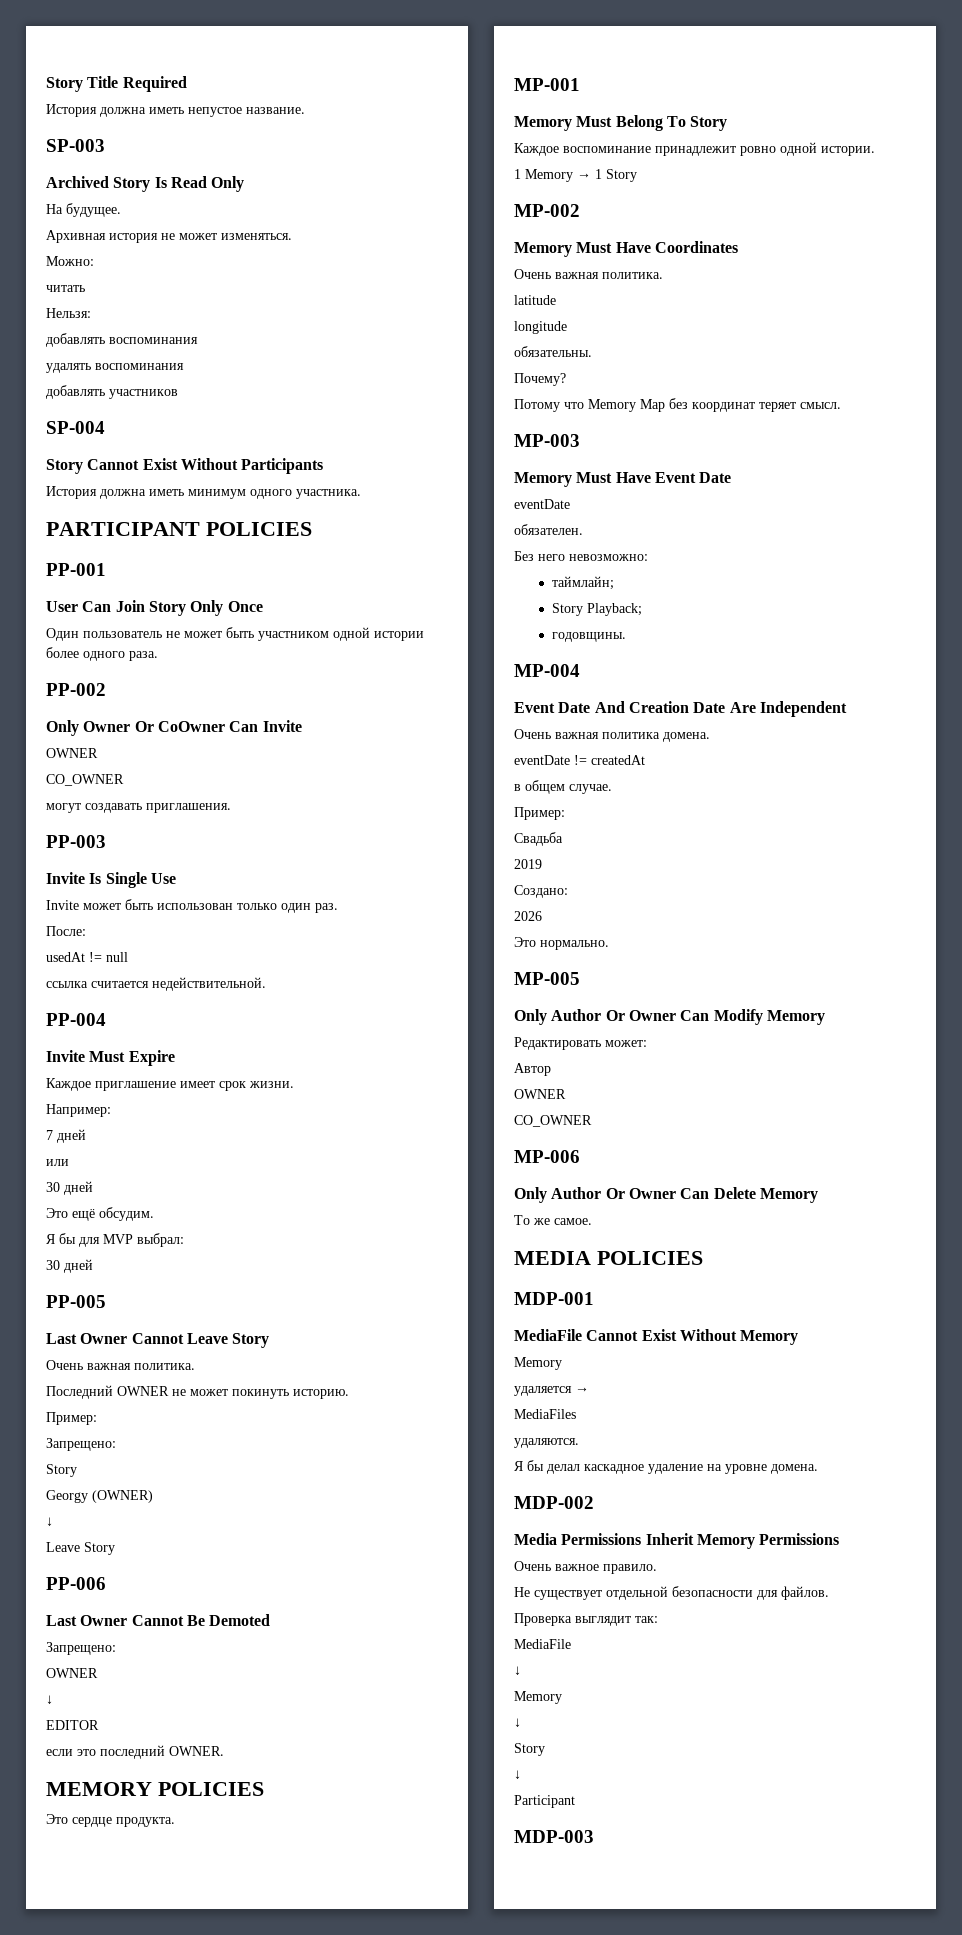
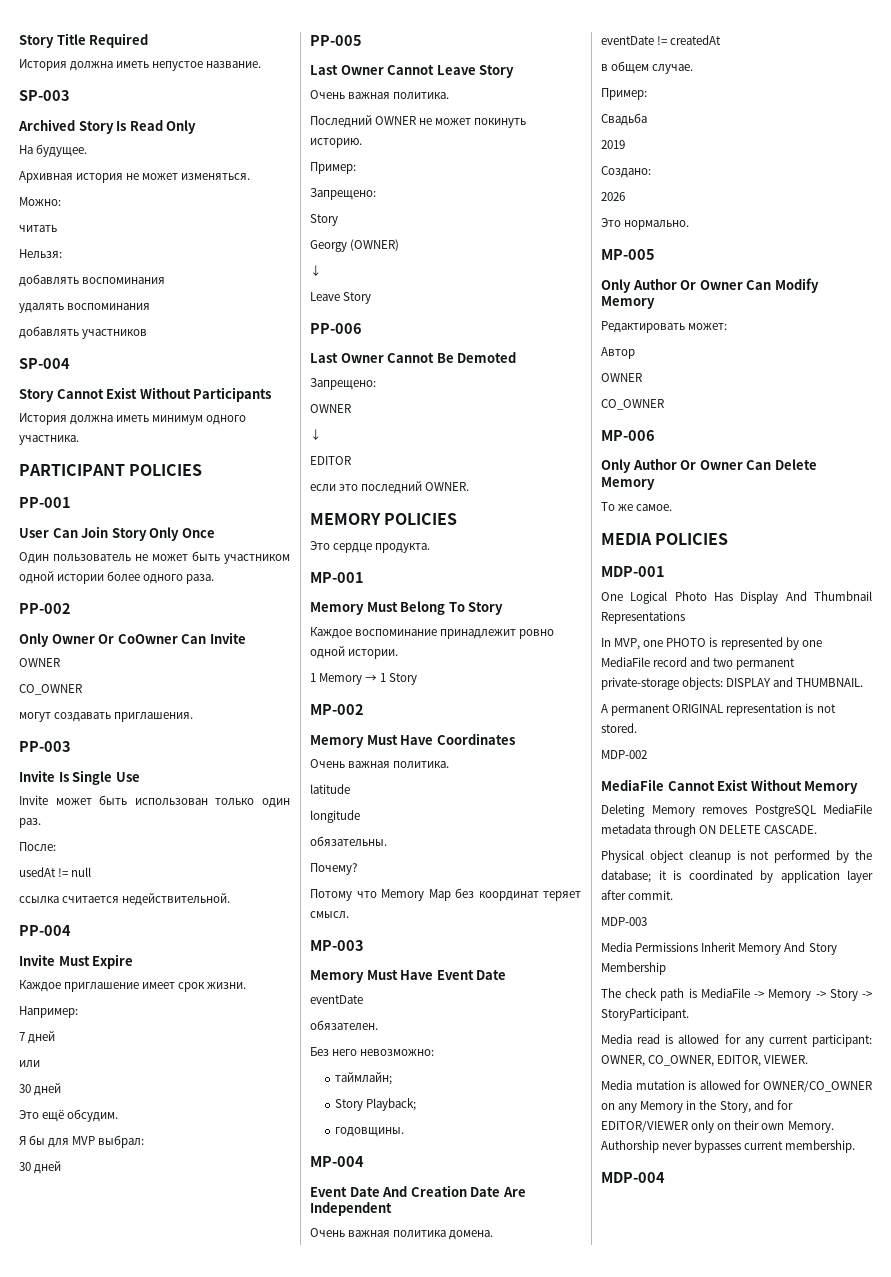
+ One Logical Photo Has Display And Thumbnail Representations
+ In MVP, one PHOTO is represented by one MediaFile record and two permanent private-storage objects: DISPLAY and THUMBNAIL.
+ A permanent ORIGINAL representation is not stored.
+ MDP-002
  MediaFile Cannot Exist Without Memory
- Memory
- удаляется →
- MediaFiles
- удаляются.
- Я бы делал каскадное удаление на уровне домена.
- MDP-002
- Media Permissions Inherit Memory Permissions
- Очень важное правило.
- Не существует отдельной безопасности для файлов.
- Проверка выглядит так:
- MediaFile
- ↓
- Memory
- ↓
- Story
- ↓
- Participant
+ Deleting Memory removes PostgreSQL MediaFile metadata through ON DELETE CASCADE.
+ Physical object cleanup is not performed by the database; it is coordinated by application layer after commit.
  MDP-003
+ Media Permissions Inherit Memory And Story Membership
+ The check path is MediaFile -> Memory -> Story -> StoryParticipant.
+ Media read is allowed for any current participant: OWNER, CO_OWNER, EDITOR, VIEWER.
+ Media mutation is allowed for OWNER/CO_OWNER on any Memory in the Story, and for EDITOR/VIEWER only on their own Memory. Authorship never bypasses current membership.
+ MDP-004

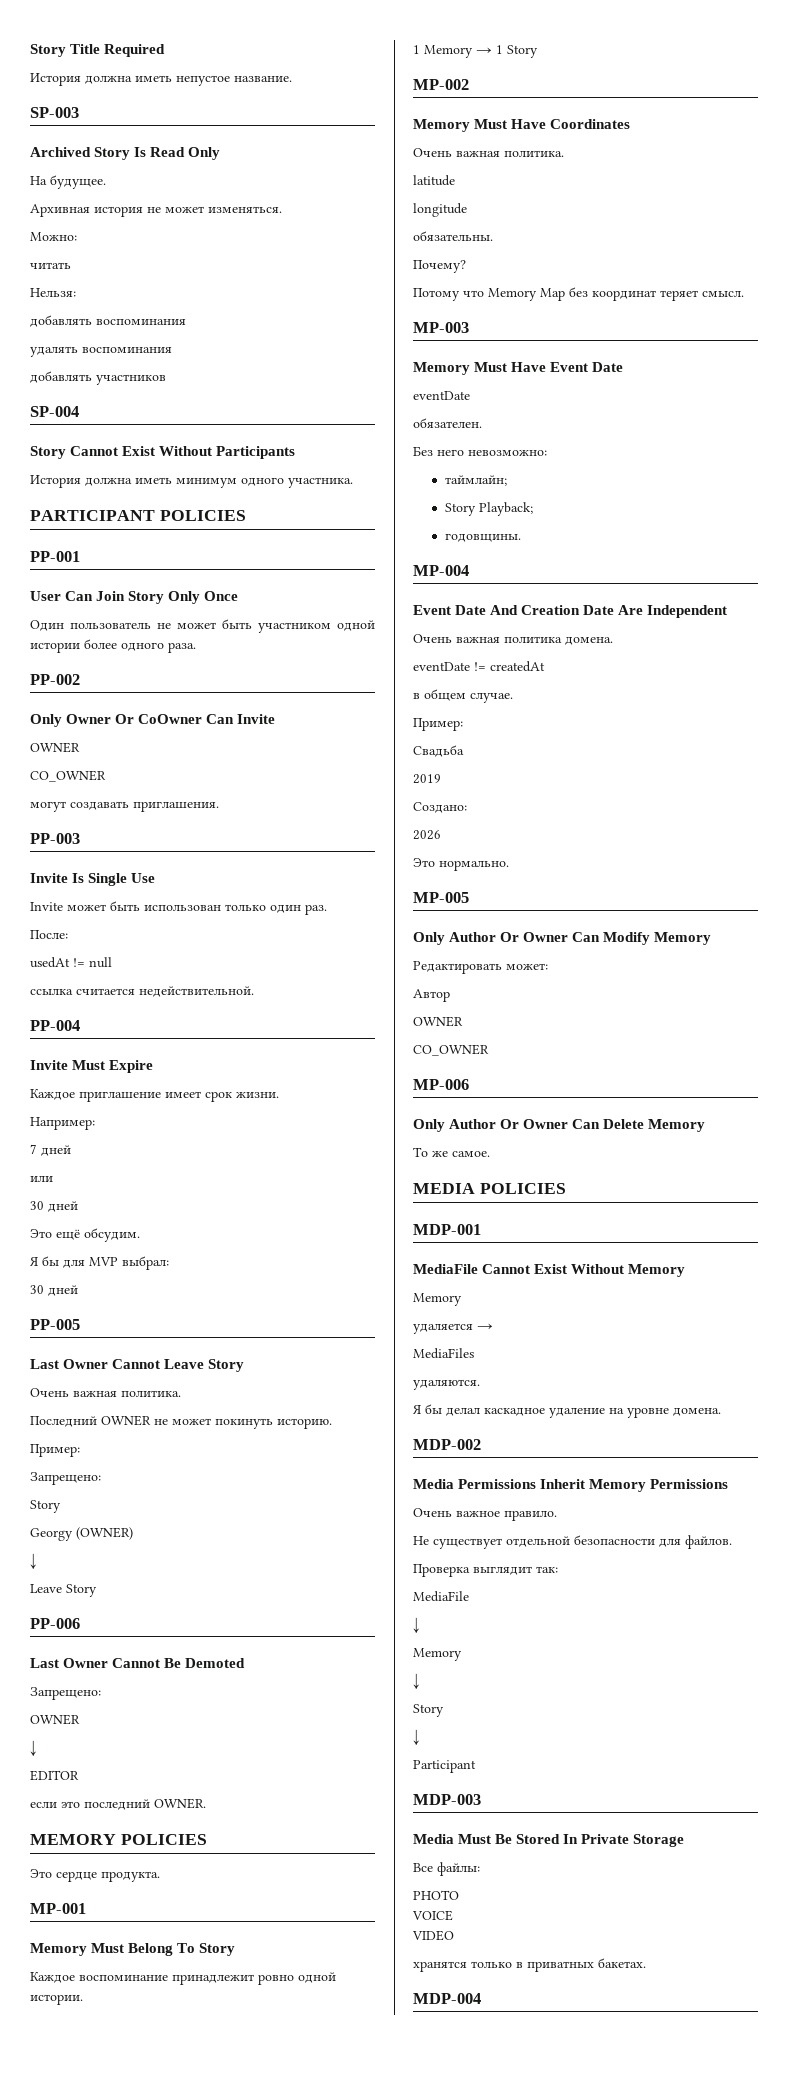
- One Logical Photo Has Display And Thumbnail Representations
- In MVP, one PHOTO is represented by one MediaFile record and two permanent private-storage objects: DISPLAY and THUMBNAIL.
- A permanent ORIGINAL representation is not stored.
- MDP-002
  MediaFile Cannot Exist Without Memory
- Deleting Memory removes PostgreSQL MediaFile metadata through ON DELETE CASCADE.
- Physical object cleanup is not performed by the database; it is coordinated by application layer after commit.
+ Memory
+ удаляется →
+ MediaFiles
+ удаляются.
+ Я бы делал каскадное удаление на уровне домена.
+ MDP-002
+ Media Permissions Inherit Memory Permissions
+ Очень важное правило.
+ Не существует отдельной безопасности для файлов.
+ Проверка выглядит так:
+ MediaFile
+ ↓
+ Memory
+ ↓
+ Story
+ ↓
+ Participant
  MDP-003
- Media Permissions Inherit Memory And Story Membership
- The check path is MediaFile -> Memory -> Story -> StoryParticipant.
- Media read is allowed for any current participant: OWNER, CO_OWNER, EDITOR, VIEWER.
- Media mutation is allowed for OWNER/CO_OWNER on any Memory in the Story, and for EDITOR/VIEWER only on their own Memory. Authorship never bypasses current membership.
+ Media Must Be Stored In Private Storage
+ Все файлы:
+ PHOTO
+ VOICE
+ VIDEO
+ хранятся только в приватных бакетах.

